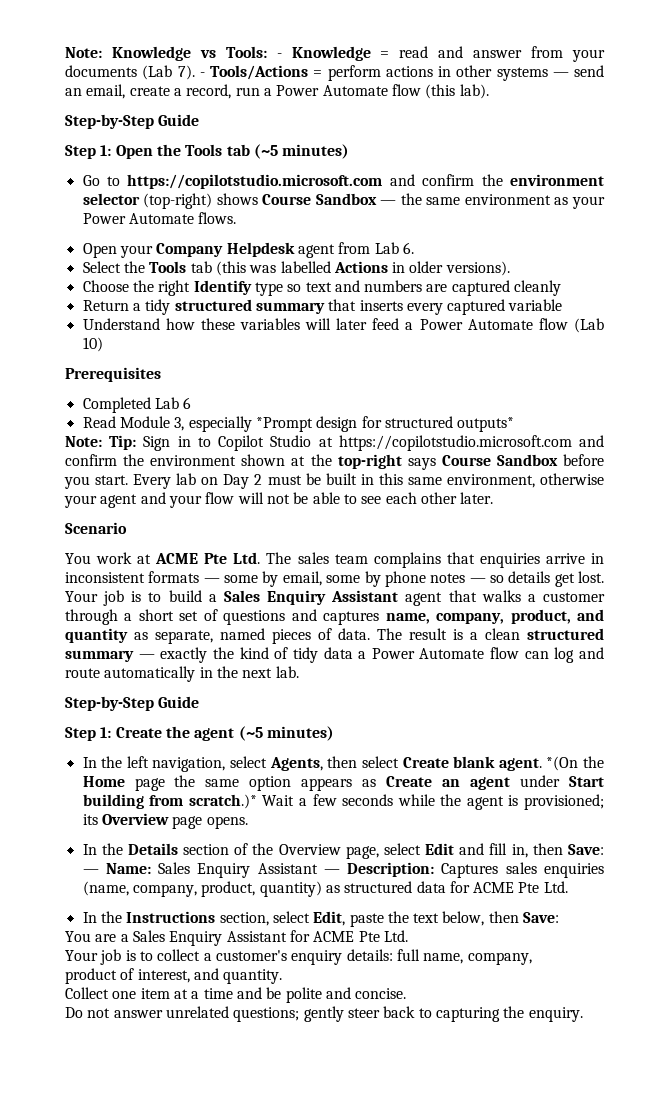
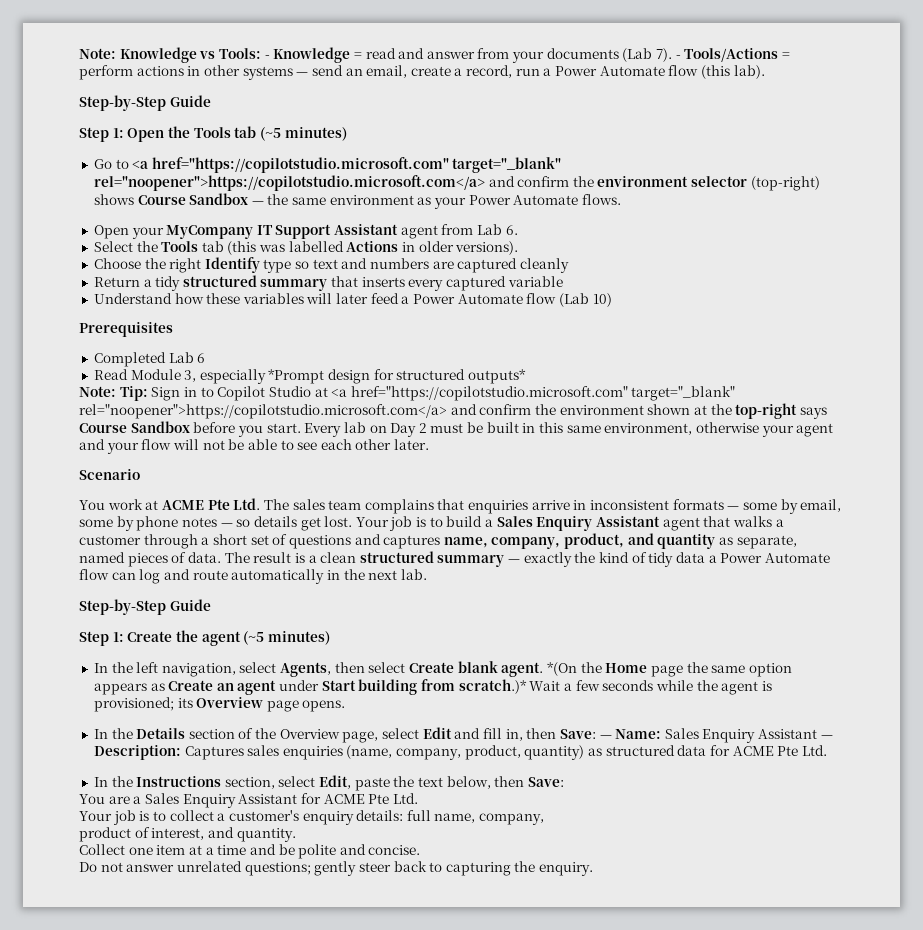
- Go to https://copilotstudio.microsoft.com and confirm the environment selector (top-right) shows Course Sandbox — the same environment as your Power Automate flows.
+ Go to <a href="https://copilotstudio.microsoft.com" target="_blank" rel="noopener">https://copilotstudio.microsoft.com</a> and confirm the environment selector (top-right) shows Course Sandbox — the same environment as your Power Automate flows.
- Open your Company Helpdesk agent from Lab 6.
+ Open your MyCompany IT Support Assistant agent from Lab 6.
- Note: Tip: Sign in to Copilot Studio at https://copilotstudio.microsoft.com and confirm the environment shown at the top-right says Course Sandbox before you start.
+ Note: Tip: Sign in to Copilot Studio at <a href="https://copilotstudio.microsoft.com" target="_blank" rel="noopener">https://copilotstudio.microsoft.com</a> and confirm the environment shown at the top-right says Course Sandbox before you start.

